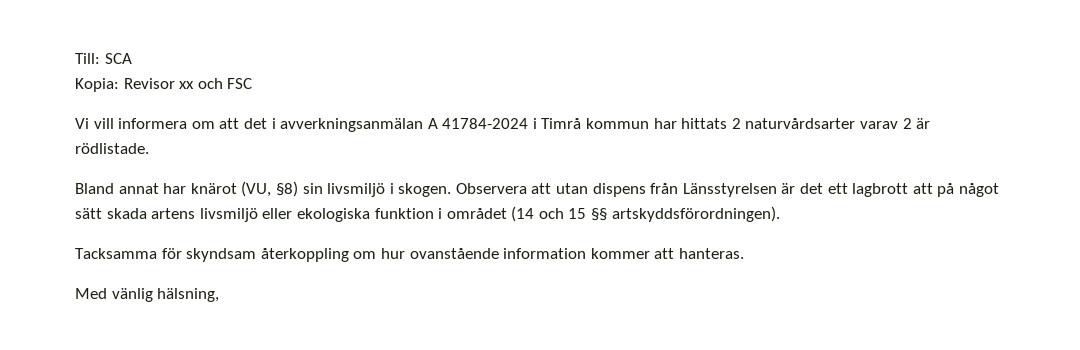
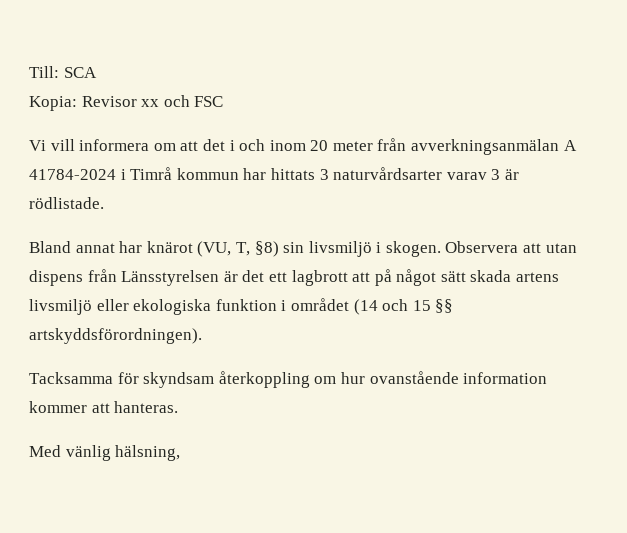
- Vi vill informera om att det i avverkningsanmälan A 41784-2024 i Timrå kommun har hittats 2 naturvårdsarter varav 2 är rödlistade.
+ Vi vill informera om att det i och inom 20 meter från avverkningsanmälan A 41784-2024 i Timrå kommun har hittats 3 naturvårdsarter varav 3 är rödlistade.
- Bland annat har knärot (VU, §8) sin livsmiljö i skogen.
+ Bland annat har knärot (VU, T, §8) sin livsmiljö i skogen.

